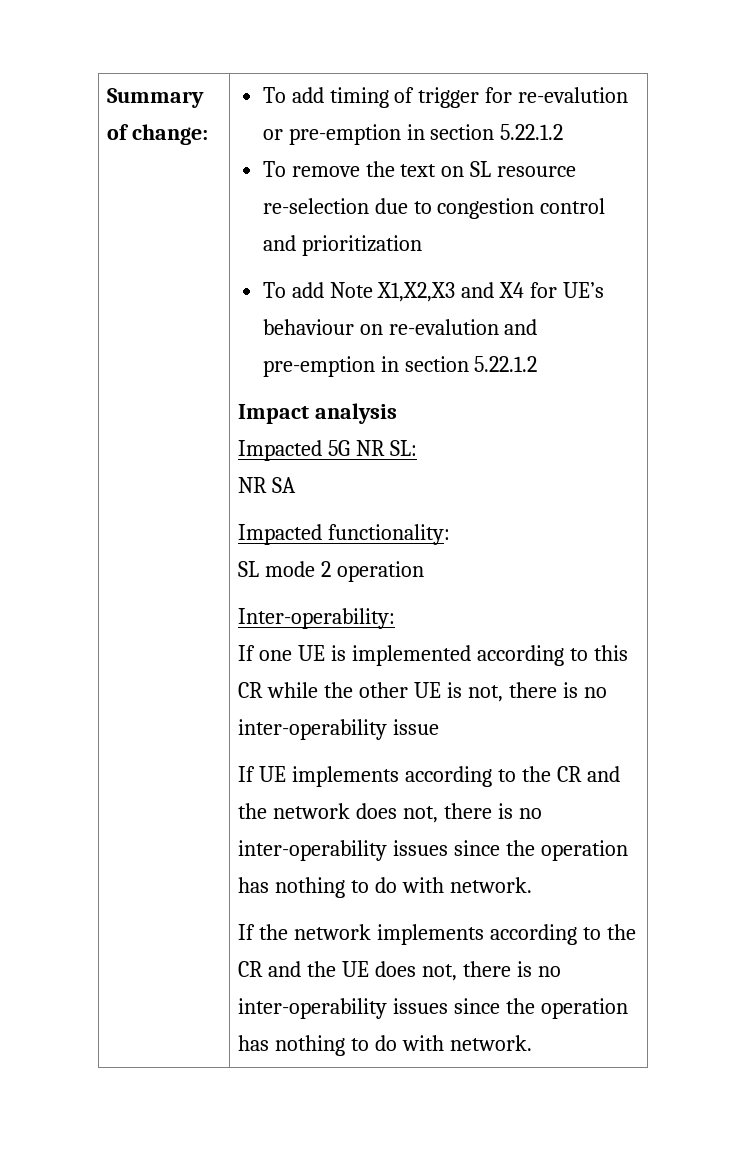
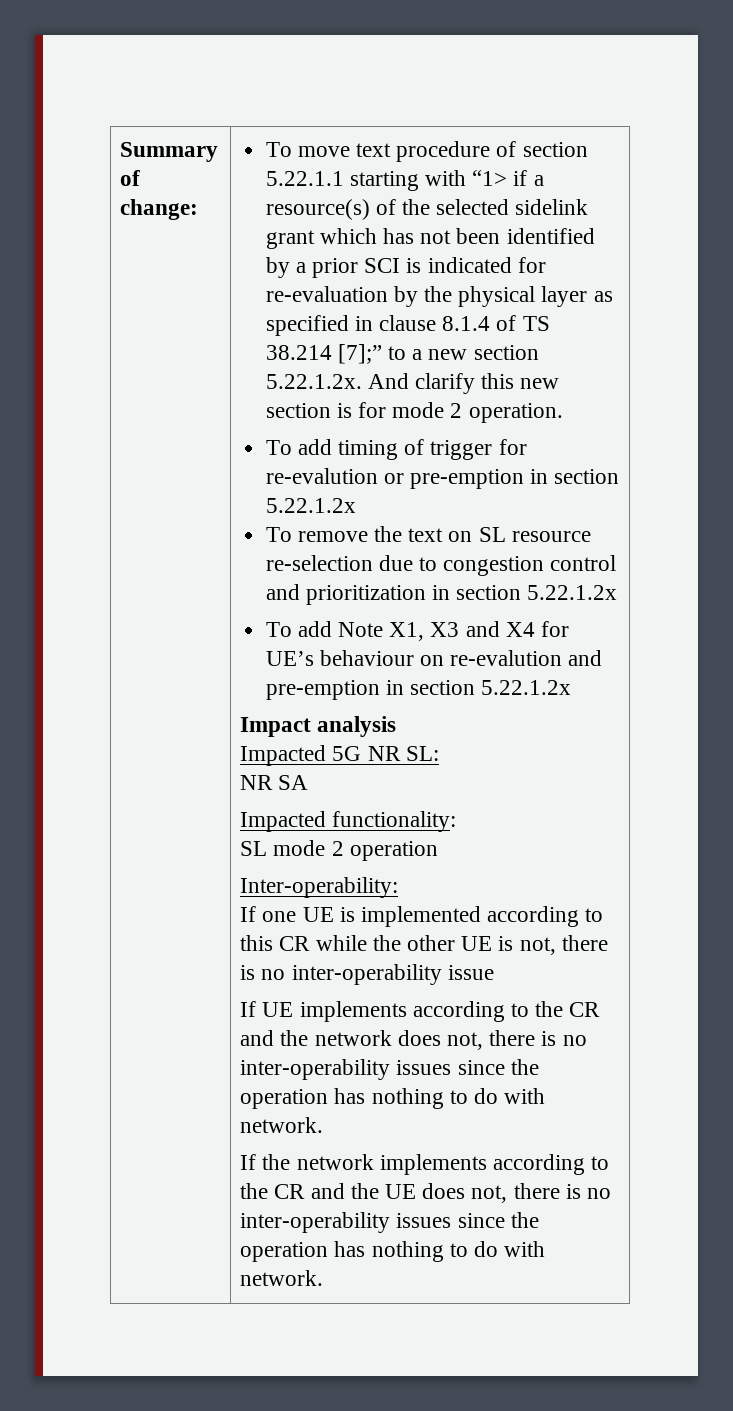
- To add timing of trigger for re-evalution or pre-emption in section 5.22.1.2
+ To move text procedure of section 5.22.1.1 starting with “1> if a resource(s) of the selected sidelink grant which has not been identified by a prior SCI is indicated for re-evaluation by the physical layer as specified in clause 8.1.4 of TS 38.214 [7];” to a new section 5.22.1.2x. And clarify this new section is for mode 2 operation.
+ To add timing of trigger for re-evalution or pre-emption in section 5.22.1.2x
- To remove the text on SL resource re-selection due to congestion control and prioritization
+ To remove the text on SL resource re-selection due to congestion control and prioritization in section 5.22.1.2x
- To add Note X1,X2,X3 and X4 for UE’s behaviour on re-evalution and pre-emption in section 5.22.1.2
+ To add Note X1, X3 and X4 for UE’s behaviour on re-evalution and pre-emption in section 5.22.1.2x

